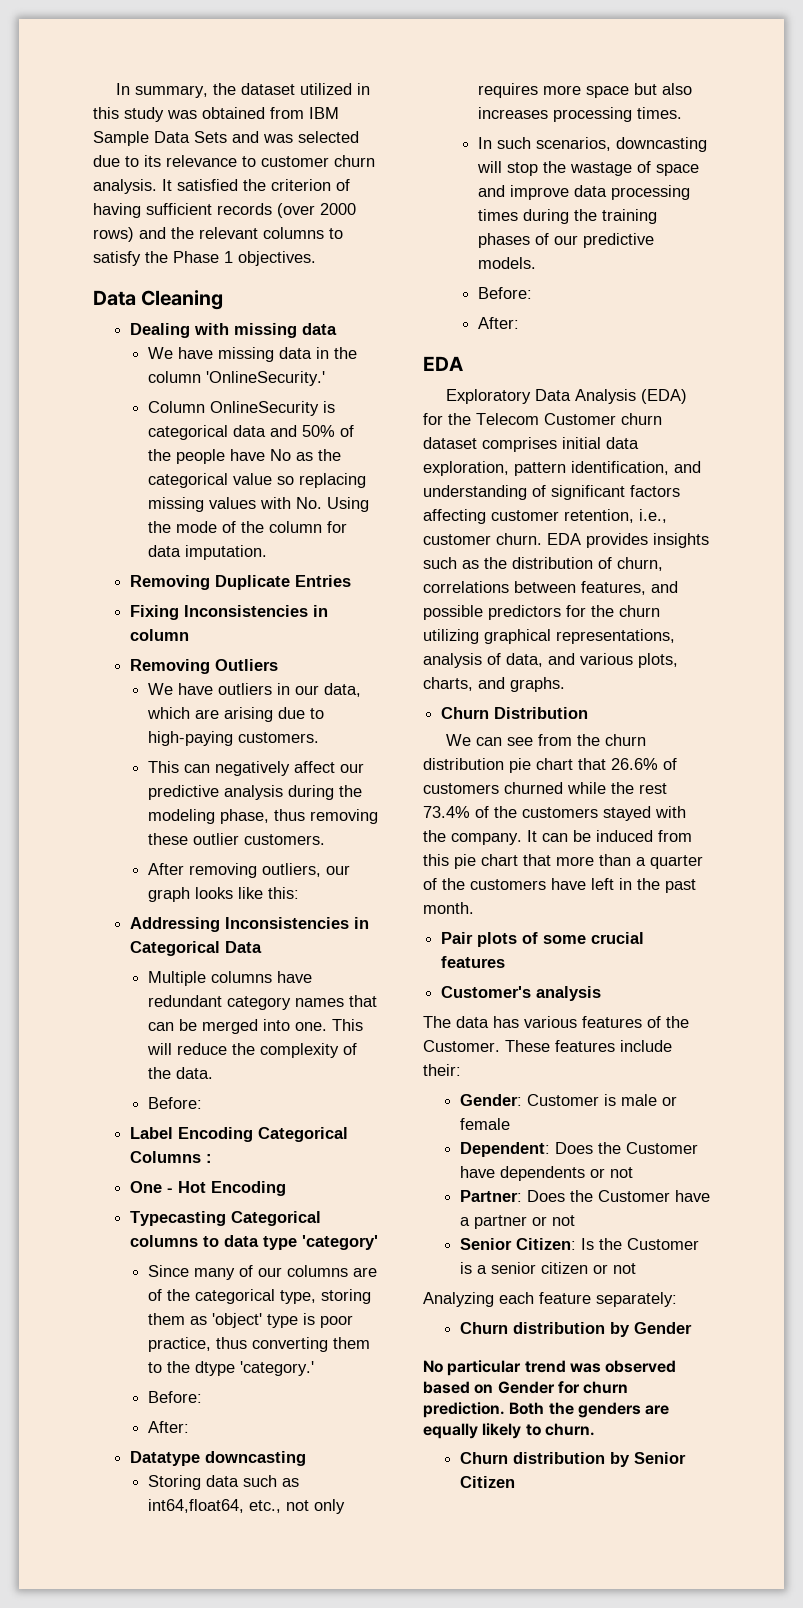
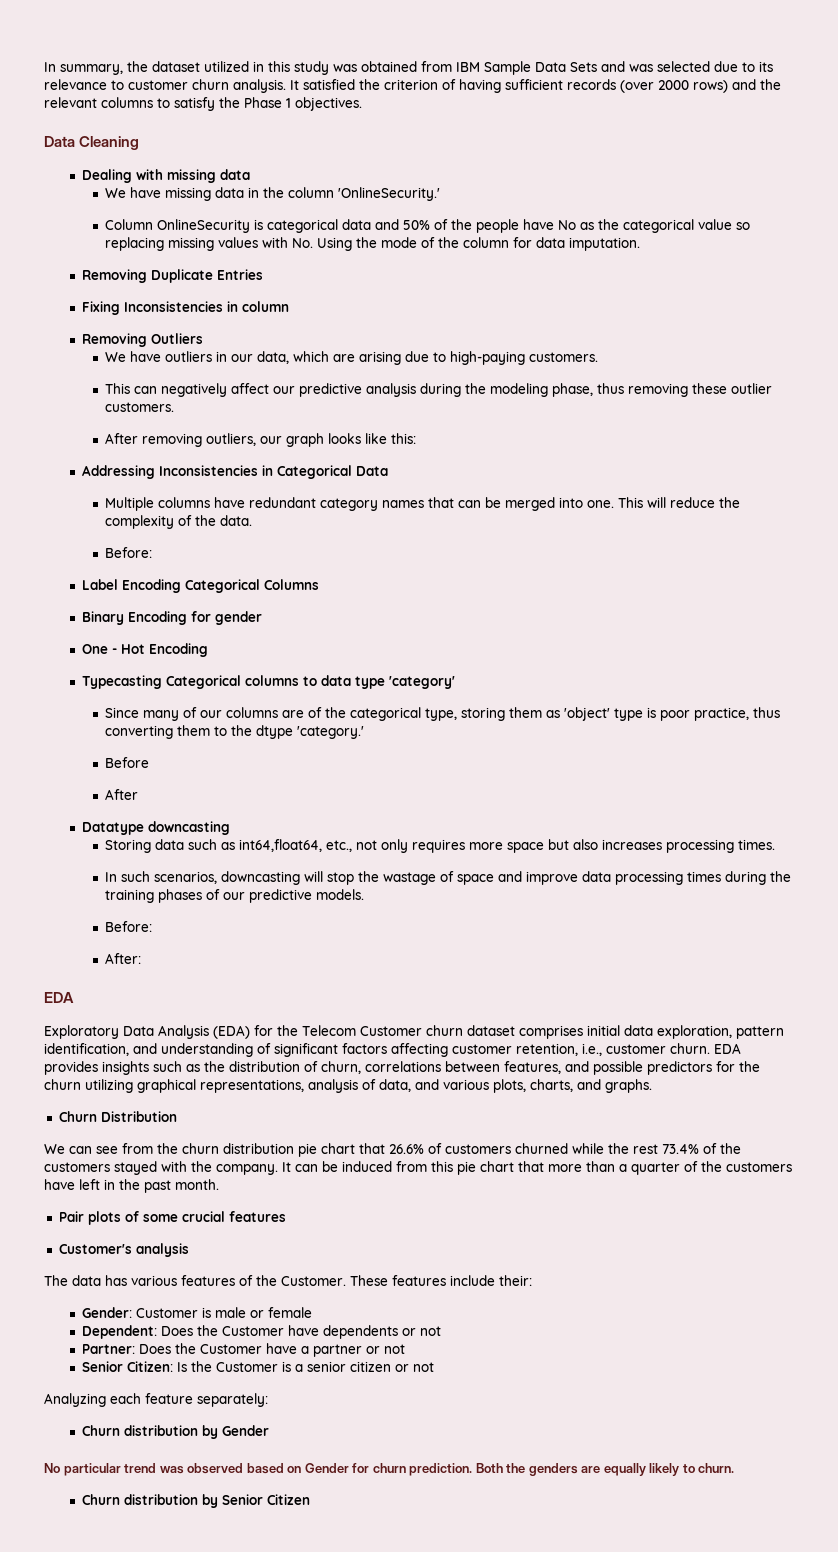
- Label Encoding Categorical Columns :
+ Label Encoding Categorical Columns
+ Binary Encoding for gender
  Since many of our columns are of the categorical type, storing them as 'object' type is poor practice, thus converting them to the dtype 'category.'
- Before:
- After:
+ Before
+ After

